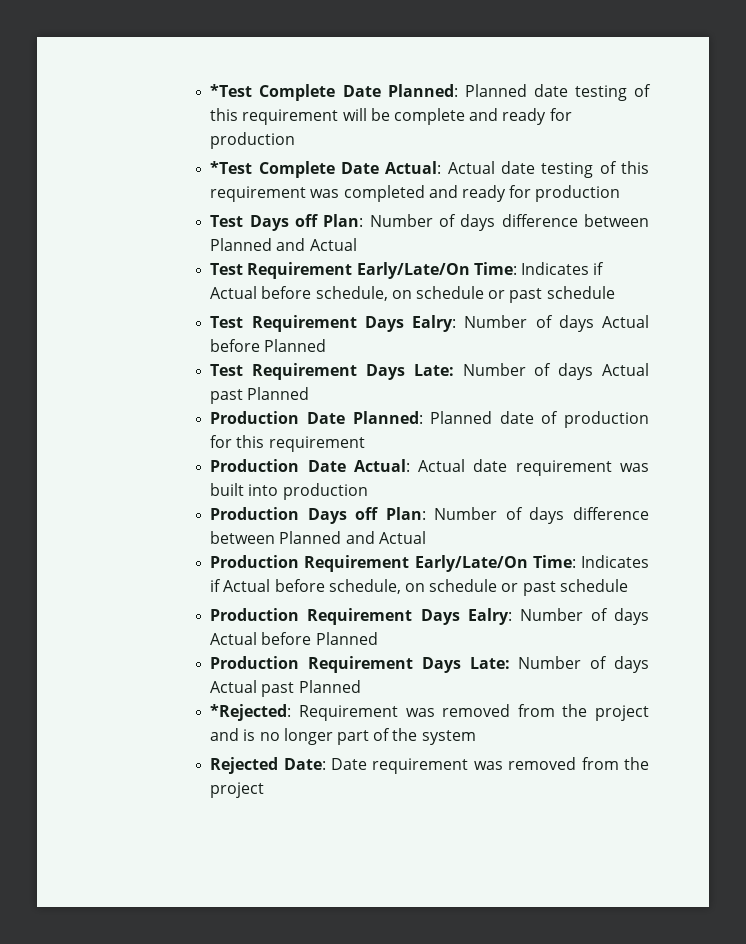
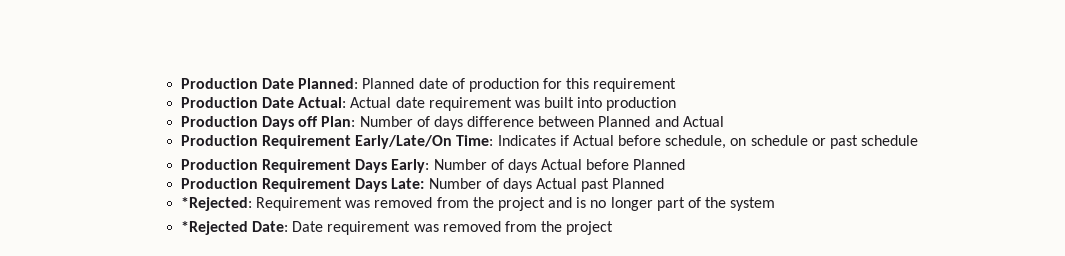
- *Test Complete Date Planned: Planned date testing of this requirement will be complete and ready for production
- *Test Complete Date Actual: Actual date testing of this requirement was completed and ready for production
- Test Days off Plan: Number of days difference between Planned and Actual
- Test Requirement Early/Late/On Time: Indicates if Actual before schedule, on schedule or past schedule
- Test Requirement Days Ealry: Number of days Actual before Planned
- Test Requirement Days Late: Number of days Actual past Planned
- Production Requirement Days Ealry: Number of days Actual before Planned
+ Production Requirement Days Early: Number of days Actual before Planned
- Rejected Date: Date requirement was removed from the project
+ *Rejected Date: Date requirement was removed from the project

